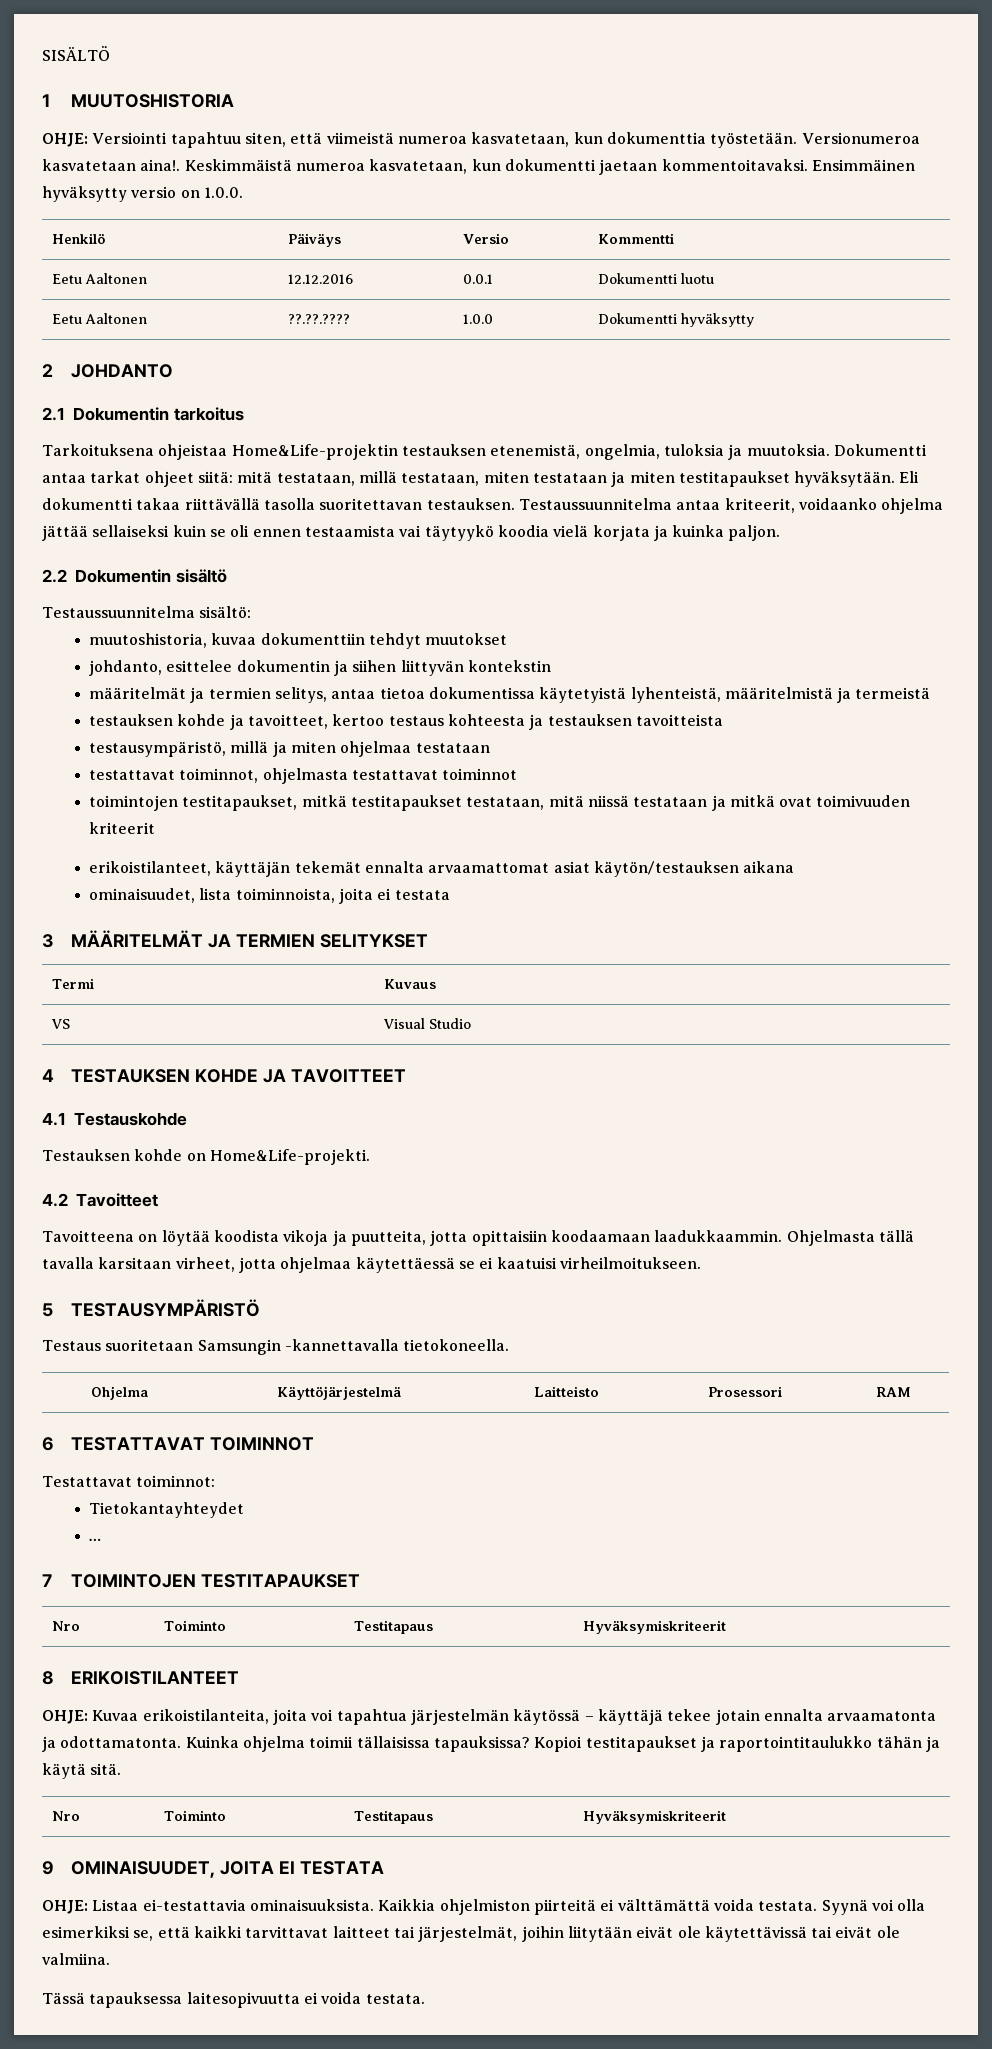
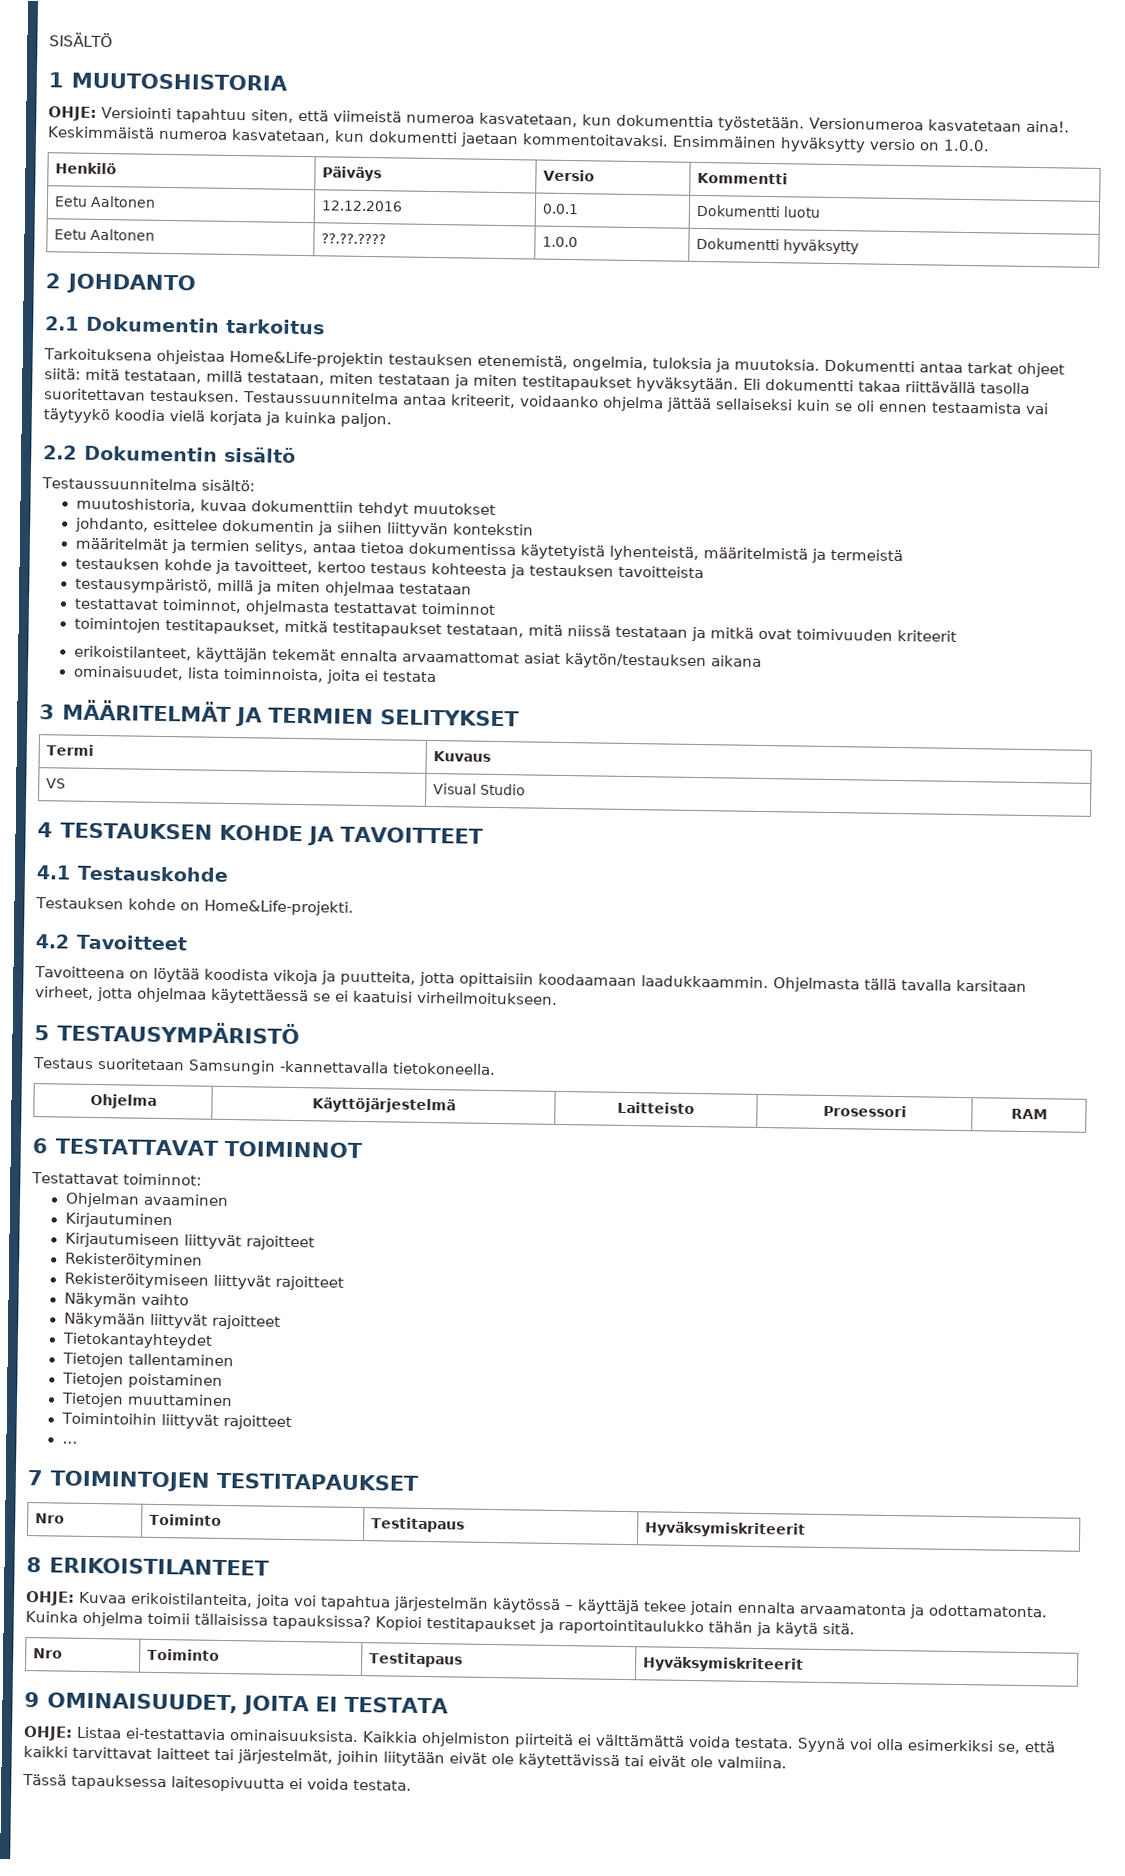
+ Ohjelman avaaminen
+ Kirjautuminen
+ Kirjautumiseen liittyvät rajoitteet
+ Rekisteröityminen
+ Rekisteröitymiseen liittyvät rajoitteet
+ Näkymän vaihto
+ Näkymään liittyvät rajoitteet
  Tietokantayhteydet
+ Tietojen tallentaminen
+ Tietojen poistaminen
+ Tietojen muuttaminen
+ Toimintoihin liittyvät rajoitteet

